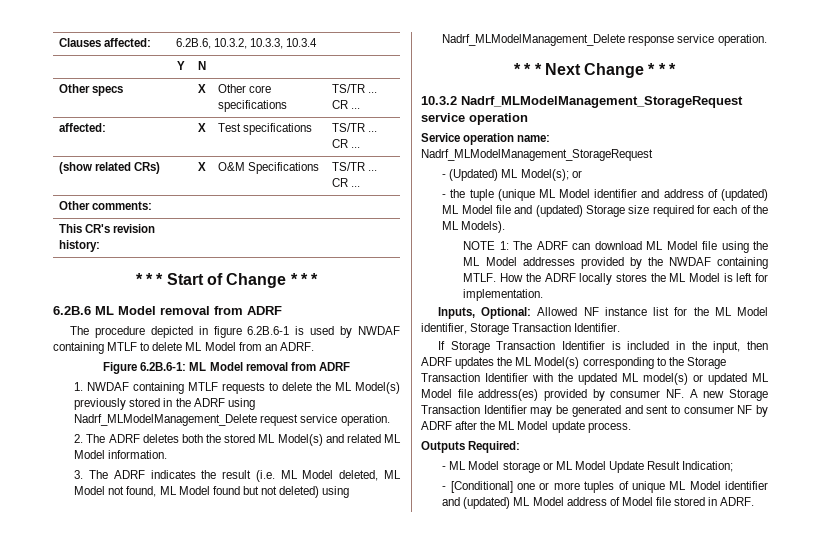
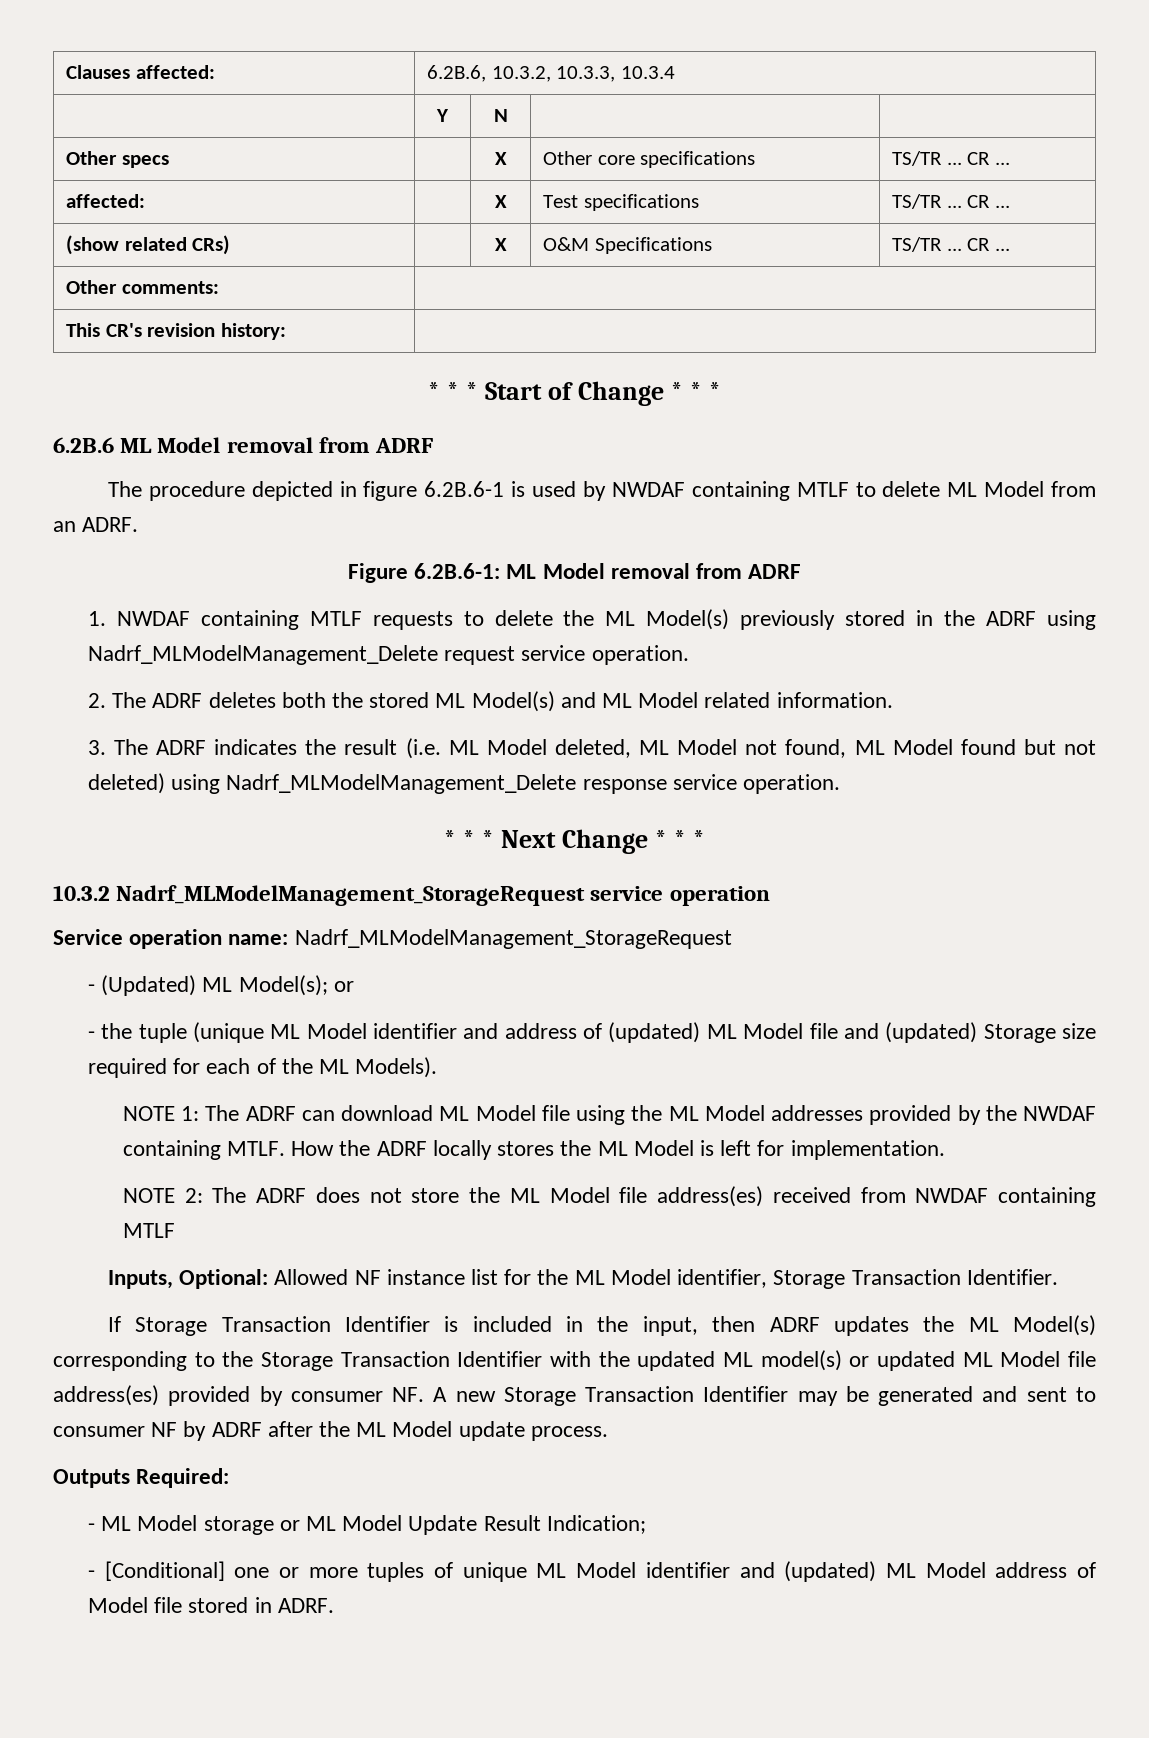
- 2. The ADRF deletes both the stored ML Model(s) and related ML Model information.
+ 2. The ADRF deletes both the stored ML Model(s) and ML Model related information.
+ NOTE 2: The ADRF does not store the ML Model file address(es) received from NWDAF containing MTLF

